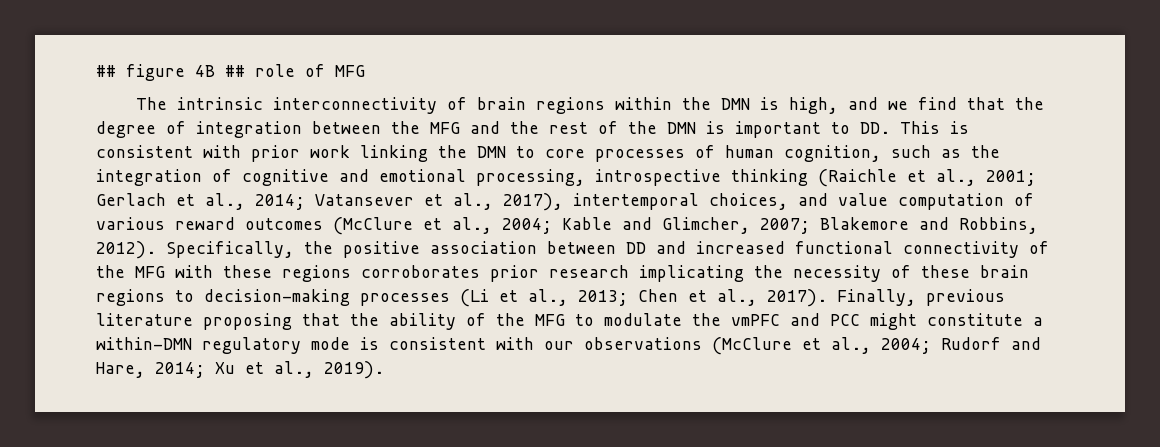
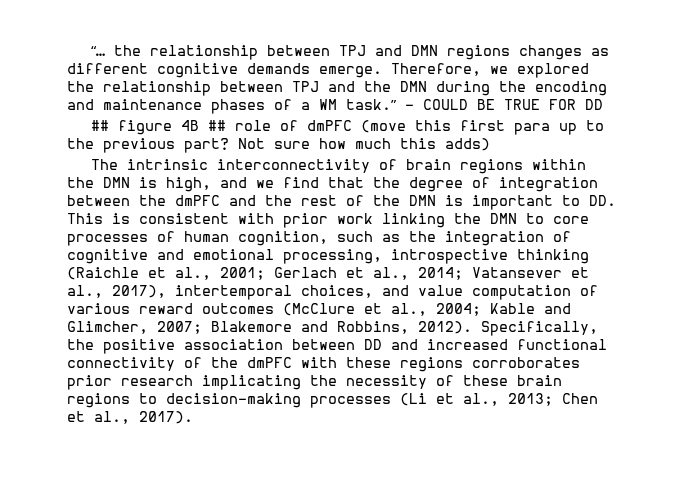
+ “… the relationship between TPJ and DMN regions changes as different cognitive demands emerge. Therefore, we explored the relationship between TPJ and the DMN during the encoding and maintenance phases of a WM task.” – COULD BE TRUE FOR DD
- ## figure 4B ## role of MFG
+ ## figure 4B ## role of dmPFC (move this first para up to the previous part? Not sure how much this adds)
- The intrinsic interconnectivity of brain regions within the DMN is high, and we find that the degree of integration between the MFG and the rest of the DMN is important to DD. This is consistent with prior work linking the DMN to core processes of human cognition, such as the integration of cognitive and emotional processing, introspective thinking (Raichle et al., 2001;
+ The intrinsic interconnectivity of brain regions within the DMN is high, and we find that the degree of integration between the dmPFC and the rest of the DMN is important to DD. This is consistent with prior work linking the DMN to core processes of human cognition, such as the integration of cognitive and emotional processing, introspective thinking (Raichle et al., 2001;
- Specifically, the positive association between DD and increased functional connectivity of the MFG with these regions corroborates prior research implicating the necessity of these brain regions to decision-making processes (Li et al., 2013; Chen et al., 2017). Finally, previous literature proposing that the ability of the MFG to modulate the vmPFC and PCC might constitute a within-DMN regulatory mode is consistent with our observations (McClure et al., 2004; Rudorf and Hare, 2014; Xu et al., 2019).
+ Specifically, the positive association between DD and increased functional connectivity of the dmPFC with these regions corroborates prior research implicating the necessity of these brain regions to decision-making processes (Li et al., 2013; Chen et al., 2017).

